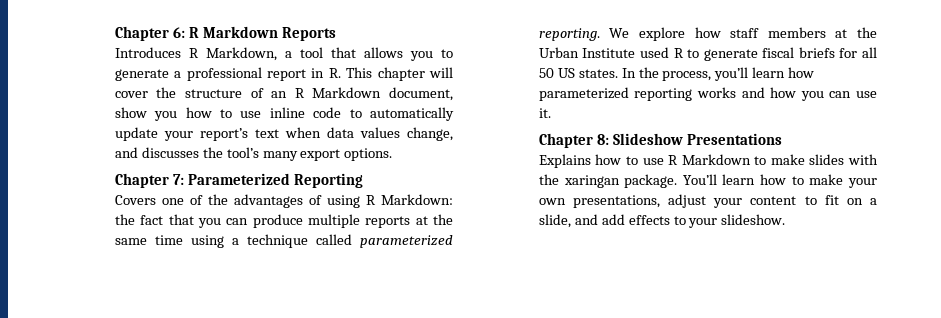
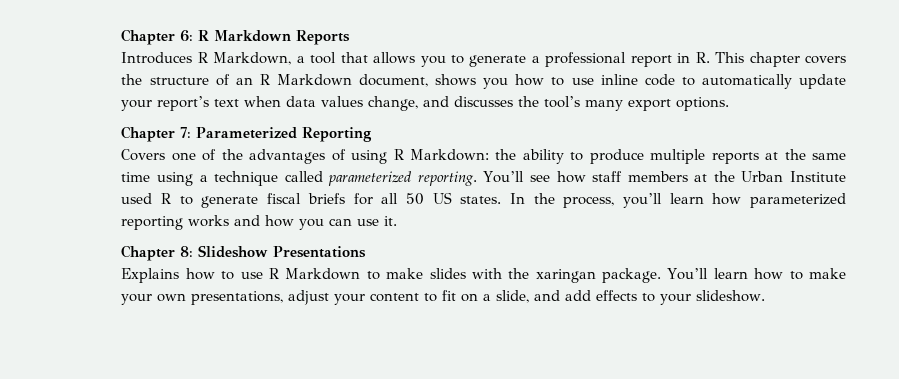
- Introduces R Markdown, a tool that allows you to generate a professional report in R. This chapter will cover the structure of an R Markdown document, show you how to use inline code to automatically update your report’s text when data values change, and discusses the tool’s many export options.
+ Introduces R Markdown, a tool that allows you to generate a professional report in R. This chapter covers the structure of an R Markdown document, shows you how to use inline code to automatically update your report’s text when data values change, and discusses the tool’s many export options.
- Covers one of the advantages of using R Markdown: the fact that you can produce multiple reports at the same time using a technique called parameterized reporting.
+ Covers one of the advantages of using R Markdown: the ability to produce multiple reports at the same time using a technique called parameterized reporting.
- We explore how staff members at the Urban Institute used R to generate fiscal briefs for all 50 US states.
+ You’ll see how staff members at the Urban Institute used R to generate fiscal briefs for all 50 US states.

